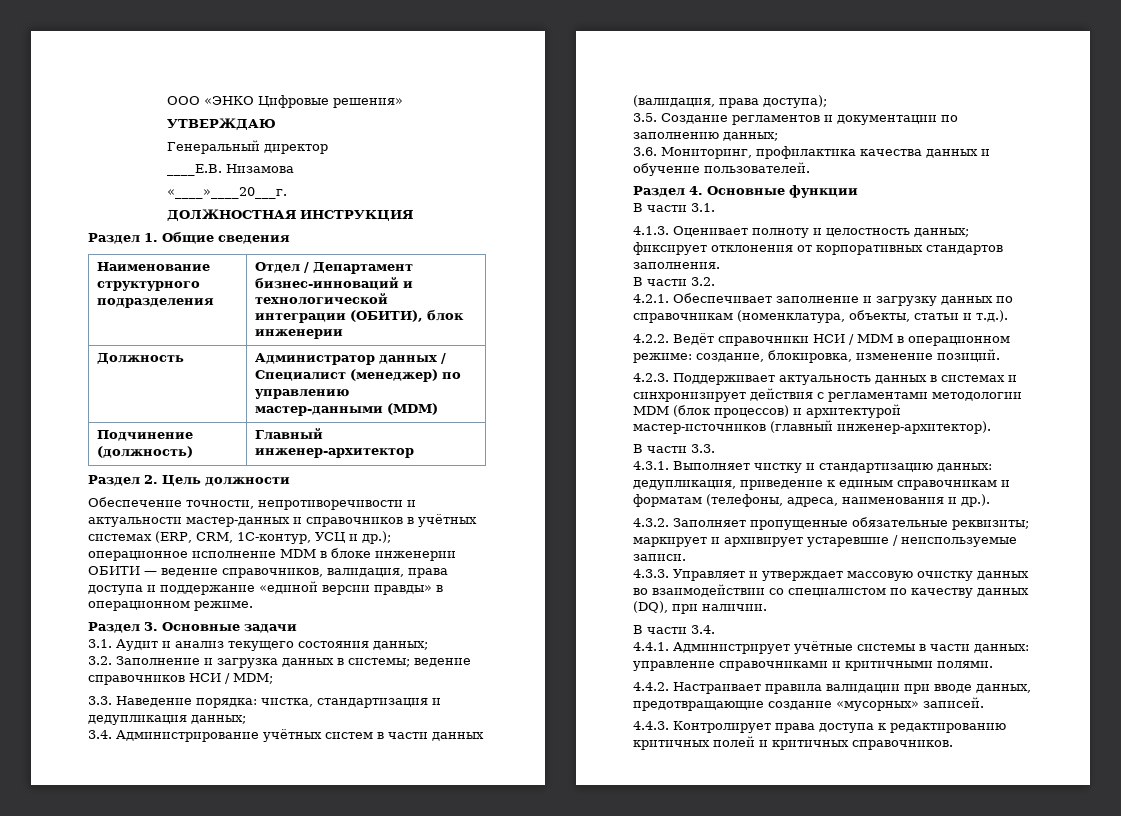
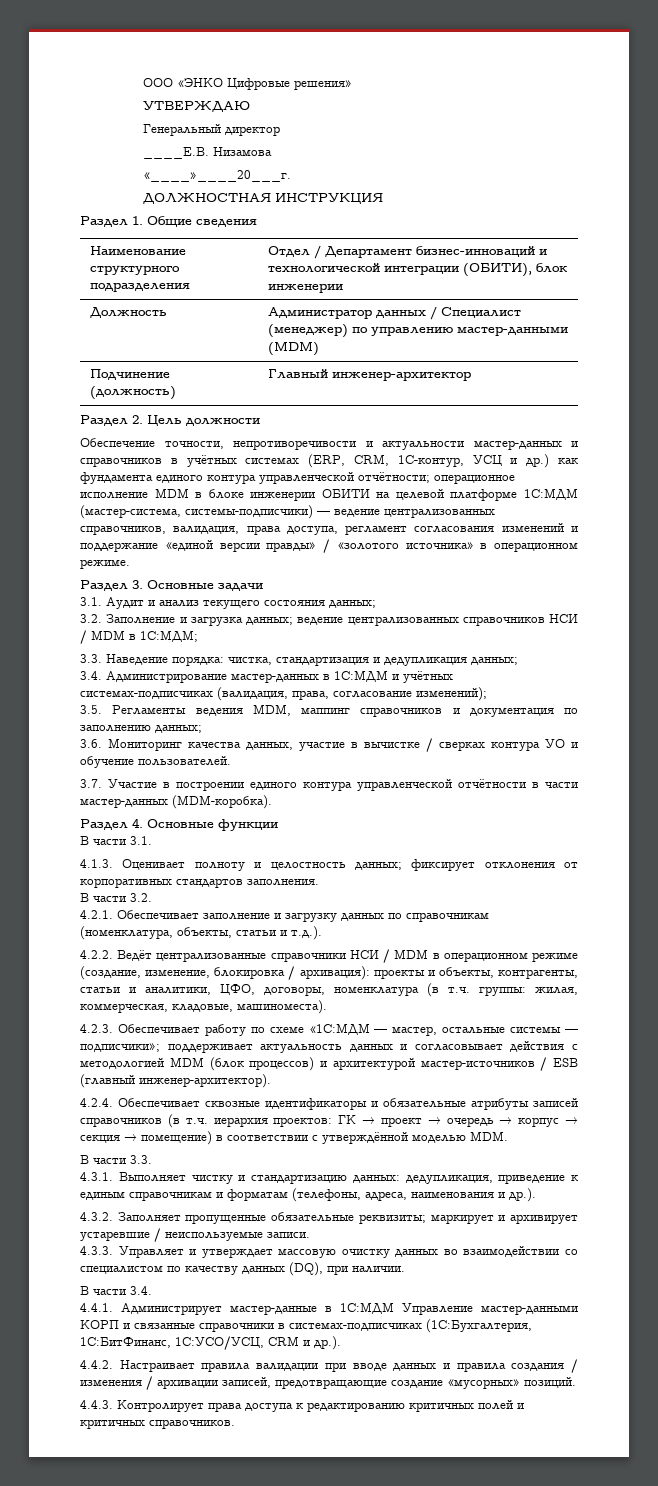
- Обеспечение точности, непротиворечивости и актуальности мастер-данных и справочников в учётных системах (ERP, CRM, 1С-контур, УСЦ и др.); операционное исполнение MDM в блоке инженерии ОБИТИ — ведение справочников, валидация, права доступа и поддержание «единой версии правды» в операционном режиме.
+ Обеспечение точности, непротиворечивости и актуальности мастер-данных и справочников в учётных системах (ERP, CRM, 1С-контур, УСЦ и др.) как фундамента единого контура управленческой отчётности; операционное исполнение MDM в блоке инженерии ОБИТИ на целевой платформе 1С:МДМ (мастер-система, системы-подписчики) — ведение централизованных справочников, валидация, права доступа, регламент согласования изменений и поддержание «единой версии правды» / «золотого источника» в операционном режиме.
- 3.2. Заполнение и загрузка данных в системы; ведение справочников НСИ / MDM;
+ 3.2. Заполнение и загрузка данных; ведение централизованных справочников НСИ / MDM в 1С:МДМ;
- 3.4. Администрирование учётных систем в части данных (валидация, права доступа);
- 3.5. Создание регламентов и документации по заполнению данных;
- 3.6. Мониторинг, профилактика качества данных и обучение пользователей.
+ 3.4. Администрирование мастер-данных в 1С:МДМ и учётных системах-подписчиках (валидация, права, согласование изменений);
+ 3.5. Регламенты ведения MDM, маппинг справочников и документация по заполнению данных;
+ 3.6. Мониторинг качества данных, участие в вычистке / сверках контура УО и обучение пользователей.
+ 3.7. Участие в построении единого контура управленческой отчётности в части мастер-данных (MDM-коробка).
- 4.2.2. Ведёт справочники НСИ / MDM в операционном режиме: создание, блокировка, изменение позиций.
- 4.2.3. Поддерживает актуальность данных в системах и синхронизирует действия с регламентами методологии MDM (блок процессов) и архитектурой мастер-источников (главный инженер-архитектор).
+ 4.2.2. Ведёт централизованные справочники НСИ / MDM в операционном режиме (создание, изменение, блокировка / архивация): проекты и объекты, контрагенты, статьи и аналитики, ЦФО, договоры, номенклатура (в т.ч. группы: жилая, коммерческая, кладовые, машиноместа).
+ 4.2.3. Обеспечивает работу по схеме «1С:МДМ — мастер, остальные системы — подписчики»; поддерживает актуальность данных и согласовывает действия с методологией MDM (блок процессов) и архитектурой мастер-источников / ESB (главный инженер-архитектор).
+ 4.2.4. Обеспечивает сквозные идентификаторы и обязательные атрибуты записей справочников (в т.ч. иерархия проектов: ГК → проект → очередь → корпус → секция → помещение) в соответствии с утверждённой моделью MDM.
- 4.4.1. Администрирует учётные системы в части данных: управление справочниками и критичными полями.
+ 4.4.1. Администрирует мастер-данные в 1С:МДМ Управление мастер-данными КОРП и связанные справочники в системах-подписчиках (1С:Бухгалтерия, 1С:БитФинанс, 1С:УСО/УСЦ, CRM и др.).
- 4.4.2. Настраивает правила валидации при вводе данных, предотвращающие создание «мусорных» записей.
+ 4.4.2. Настраивает правила валидации при вводе данных и правила создания / изменения / архивации записей, предотвращающие создание «мусорных» позиций.

